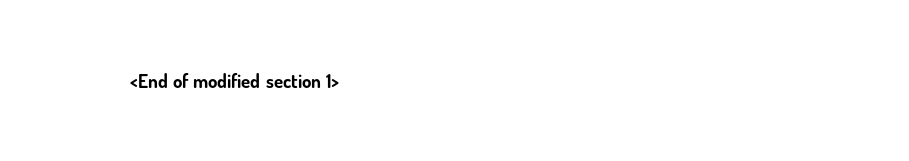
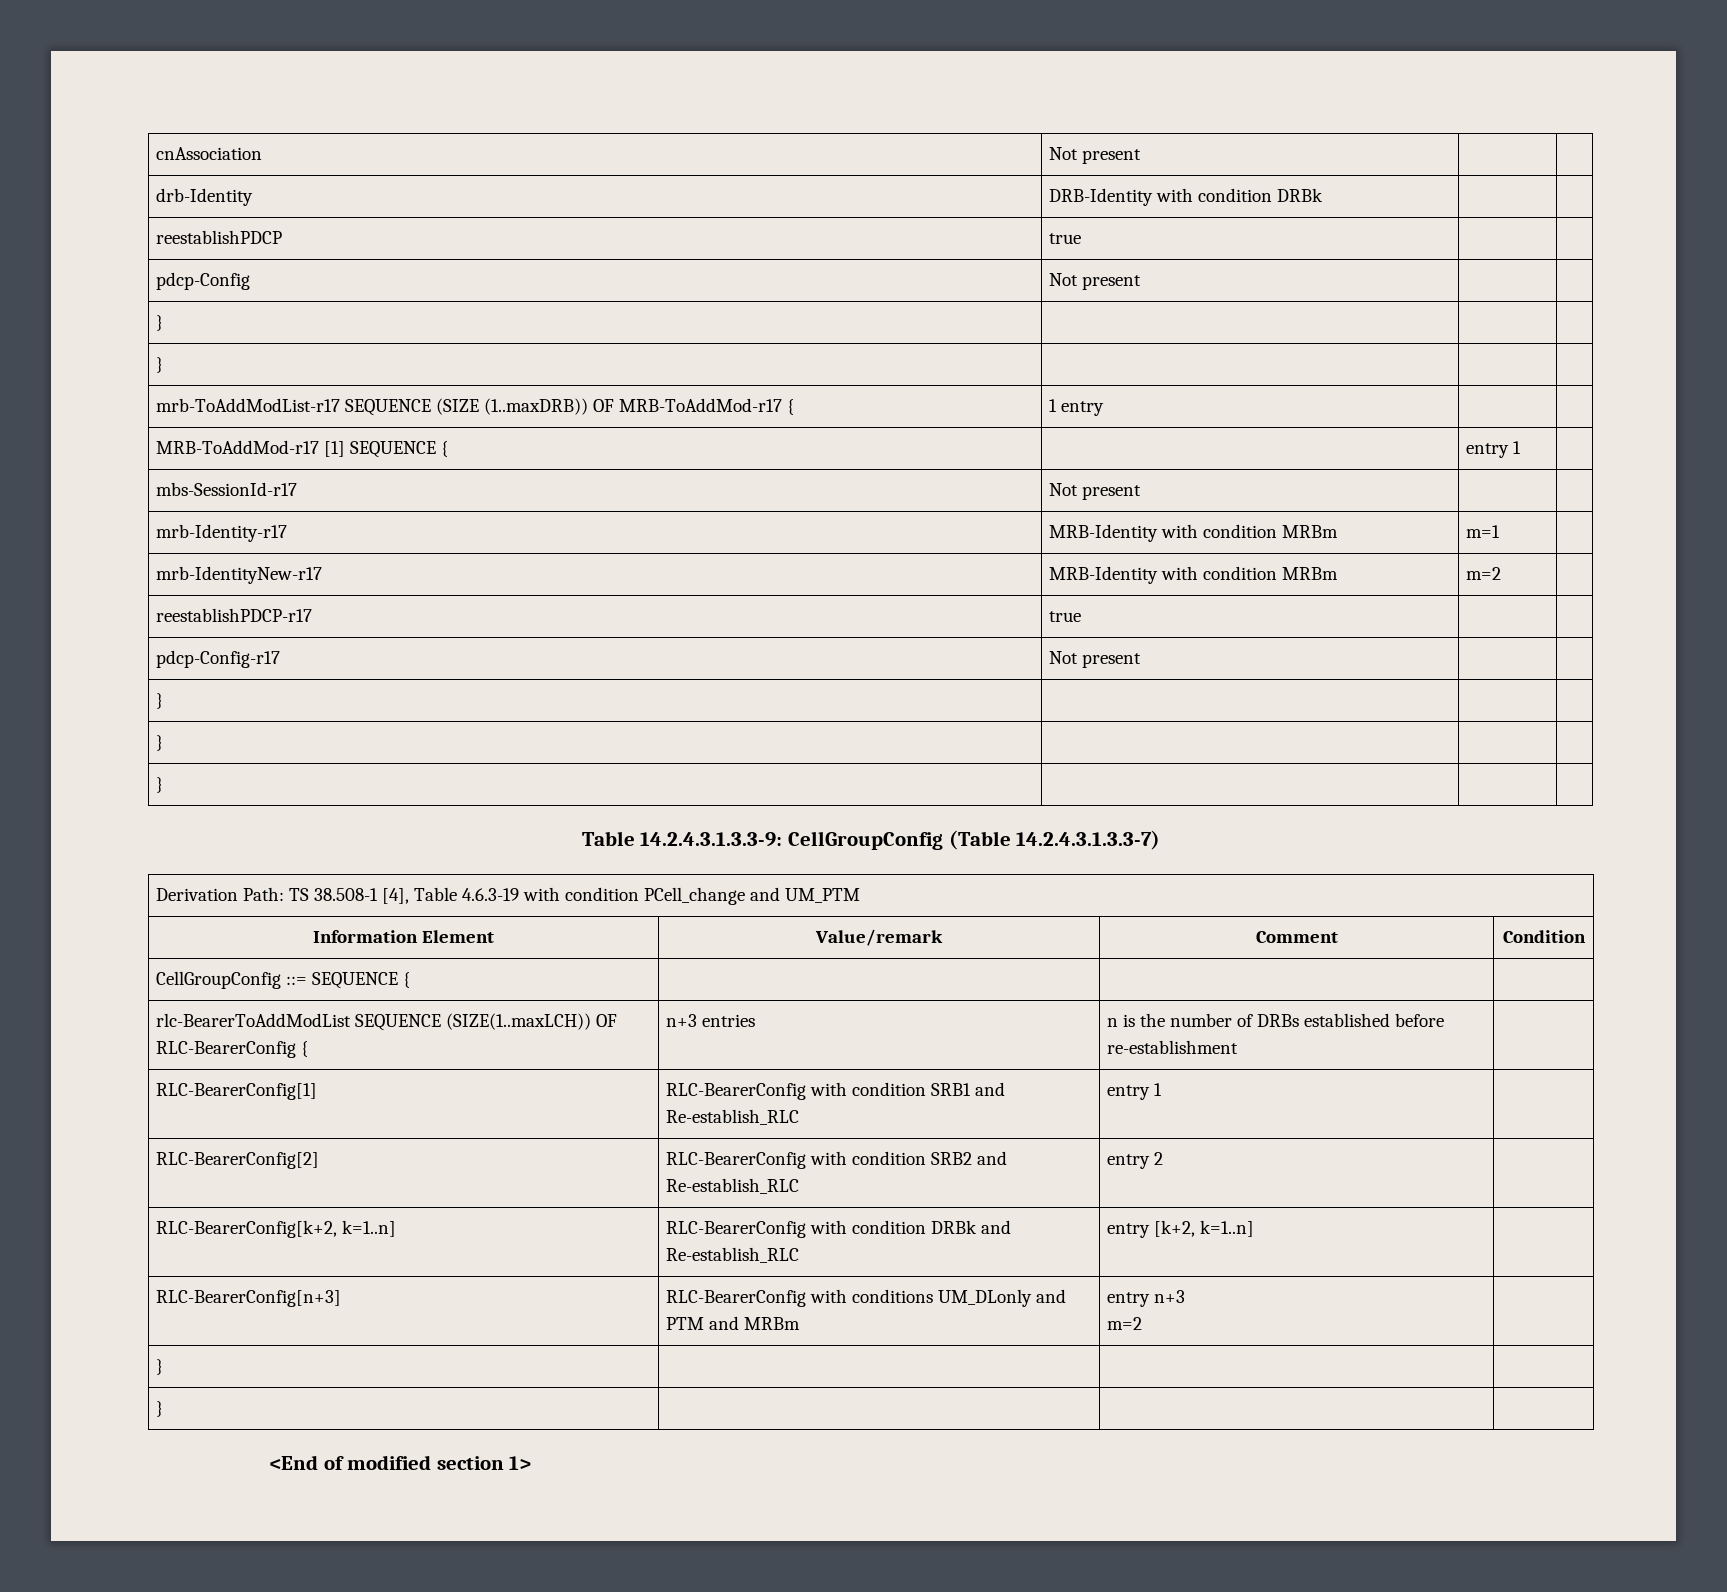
+ cnAssociation | Not present | |
+ drb-Identity | DRB-Identity with condition DRBk | |
+ reestablishPDCP | true | |
+ pdcp-Config | Not present | |
+ } | | |
+ } | | |
+ mrb-ToAddModList-r17 SEQUENCE (SIZE (1..maxDRB)) OF MRB-ToAddMod-r17 { | 1 entry | |
+ MRB-ToAddMod-r17 [1] SEQUENCE { | | entry 1 |
+ mbs-SessionId-r17 | Not present | |
+ mrb-Identity-r17 | MRB-Identity with condition MRBm | m=1 |
+ mrb-IdentityNew-r17 | MRB-Identity with condition MRBm | m=2 |
+ reestablishPDCP-r17 | true | |
+ pdcp-Config-r17 | Not present | |
+ } | | |
+ } | | |
+ } | | |
+ Table 14.2.4.3.1.3.3-9: CellGroupConfig (Table 14.2.4.3.1.3.3-7)
+ Derivation Path: TS 38.508-1 [4], Table 4.6.3-19 with condition PCell_change and UM_PTM
+ Information Element | Value/remark | Comment | Condition
+ CellGroupConfig ::= SEQUENCE { | | |
+ rlc-BearerToAddModList SEQUENCE (SIZE(1..maxLCH)) OF RLC-BearerConfig { | n+3 entries | n is the number of DRBs established before re-establishment |
+ RLC-BearerConfig[1] | RLC-BearerConfig with condition SRB1 and Re-establish_RLC | entry 1 |
+ RLC-BearerConfig[2] | RLC-BearerConfig with condition SRB2 and Re-establish_RLC | entry 2 |
+ RLC-BearerConfig[k+2, k=1..n] | RLC-BearerConfig with condition DRBk and Re-establish_RLC | entry [k+2, k=1..n] |
+ RLC-BearerConfig[n+3] | RLC-BearerConfig with conditions UM_DLonly and PTM and MRBm | entry n+3
+ m=2 |
+ } | | |
+ } | | |

